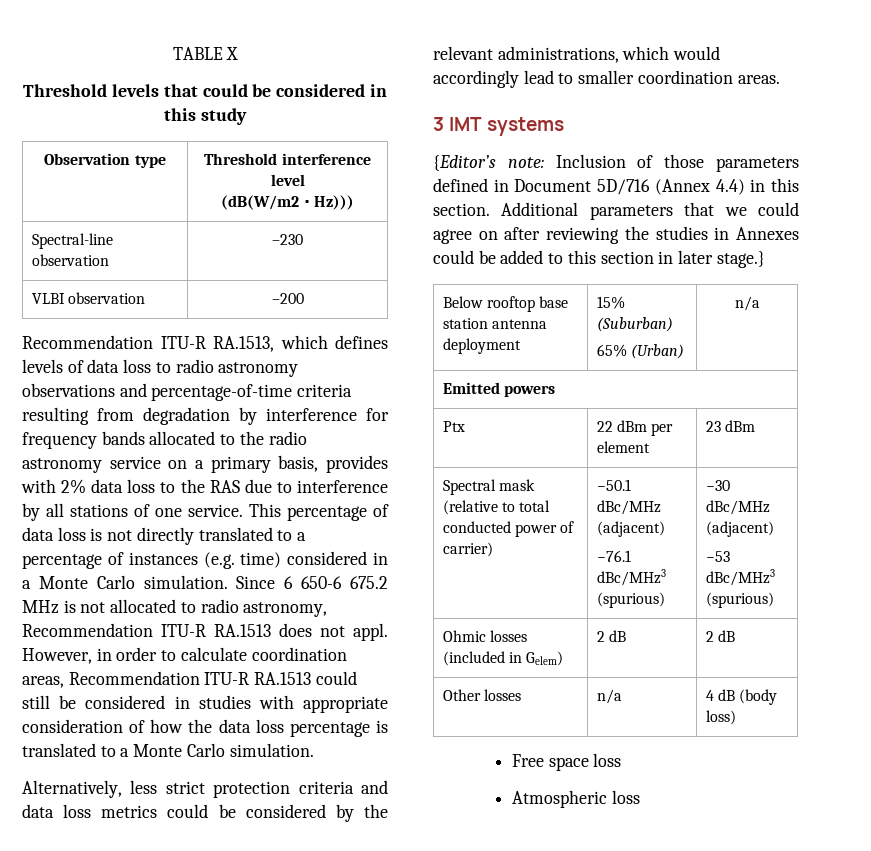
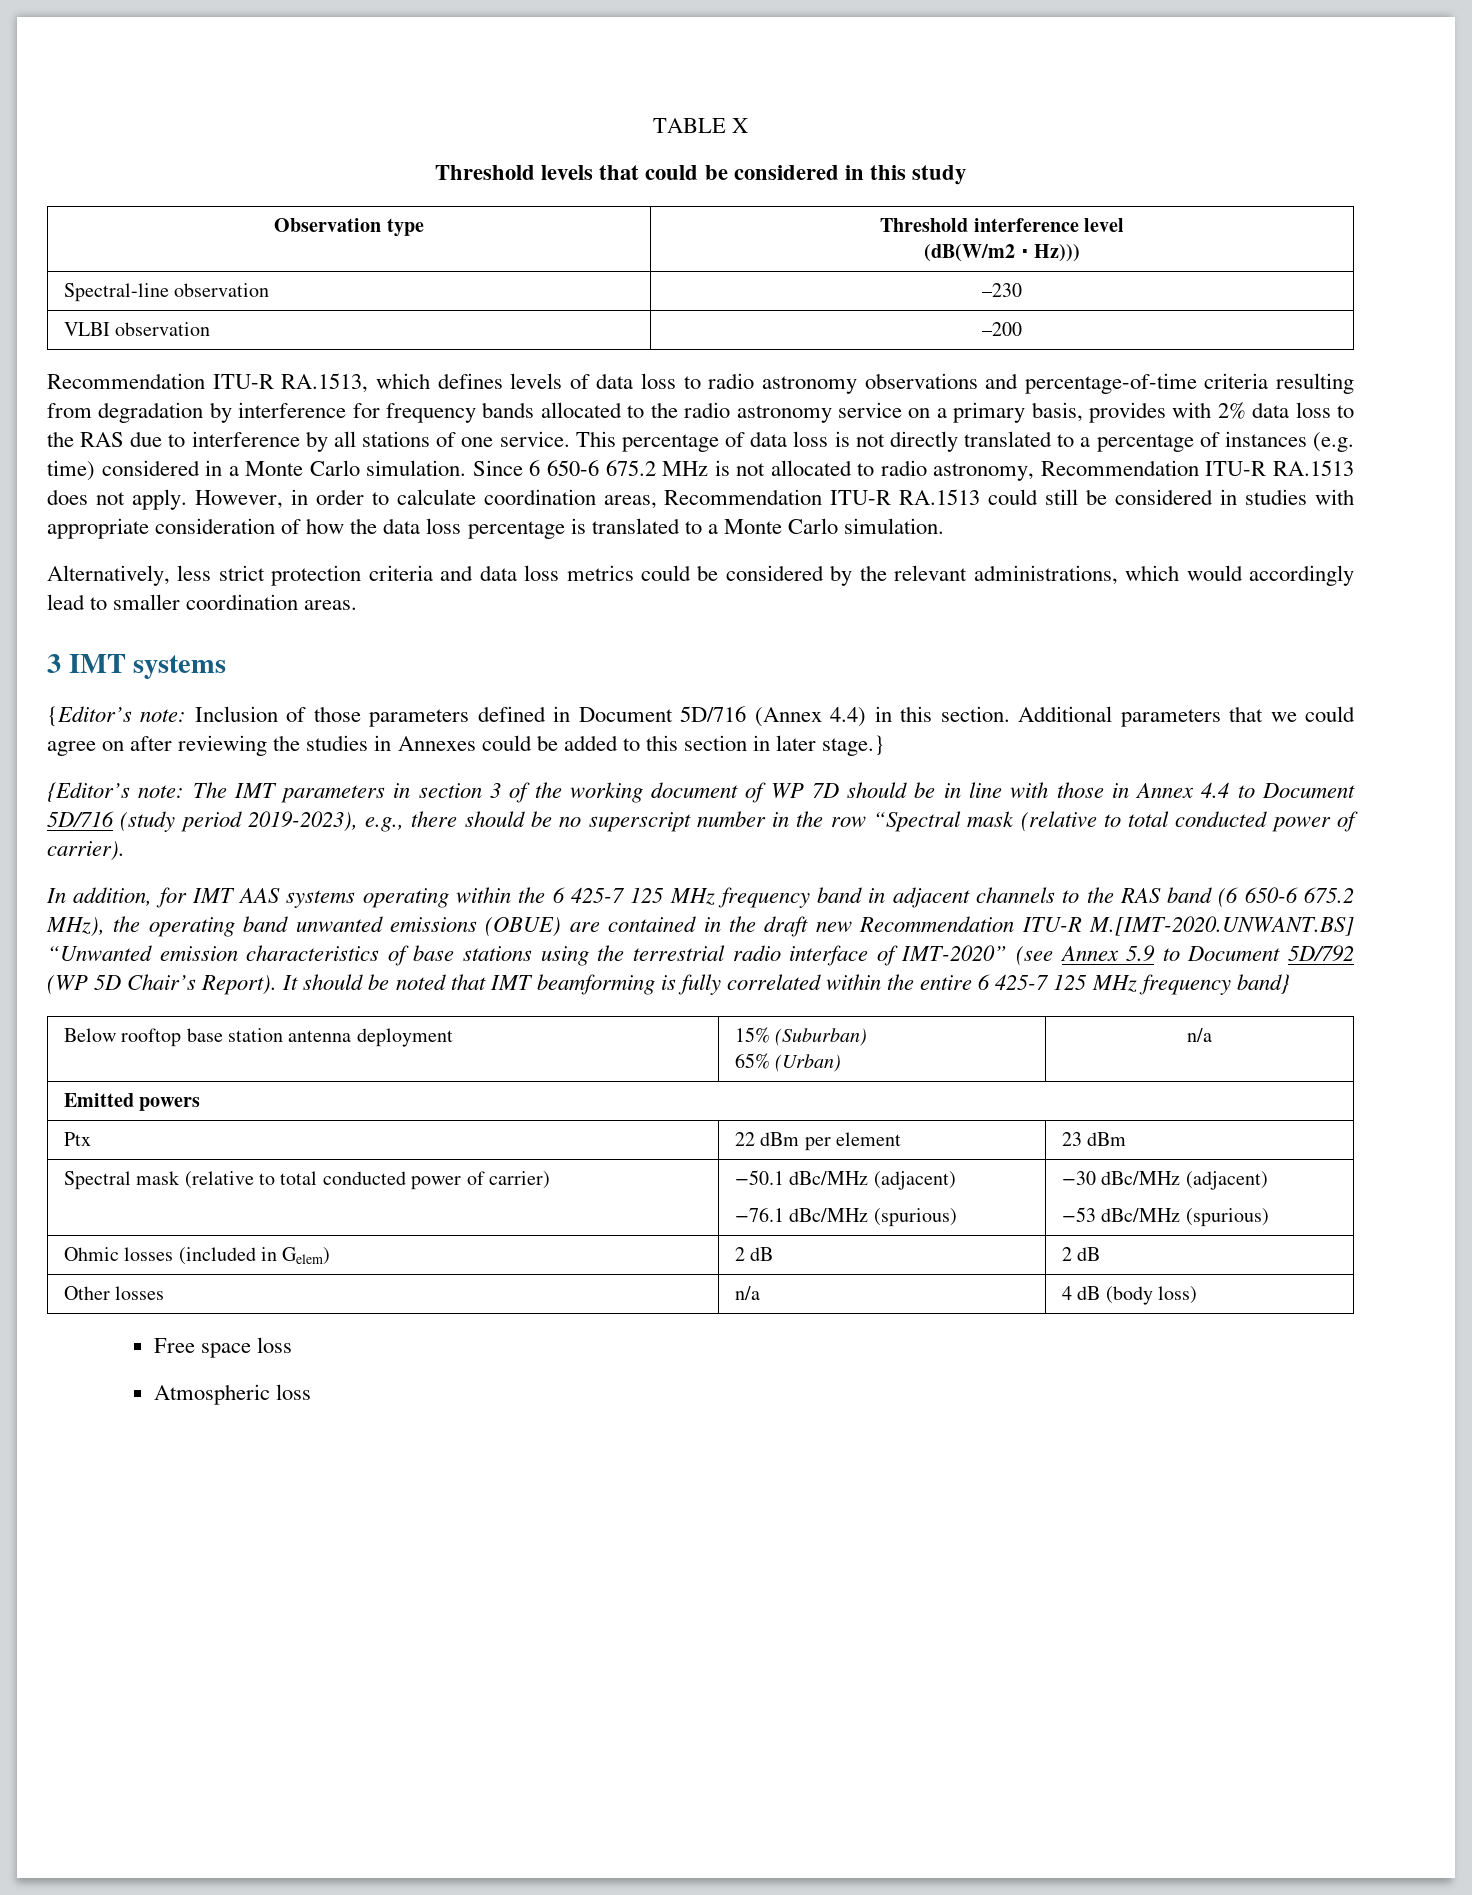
- Since 6 650-6 675.2 MHz is not allocated to radio astronomy, Recommendation ITU-R RA.1513 does not appl.
+ Since 6 650-6 675.2 MHz is not allocated to radio astronomy, Recommendation ITU-R RA.1513 does not apply.
+ {Editor’s note: The IMT parameters in section 3 of the working document of WP 7D should be in line with those in Annex 4.4 to Document 5D/716 (study period 2019-2023), e.g., there should be no superscript number in the row “Spectral mask (relative to total conducted power of carrier).
+ In addition, for IMT AAS systems operating within the 6 425-7 125 MHz frequency band in adjacent channels to the RAS band (6 650-6 675.2 MHz), the operating band unwanted emissions (OBUE) are contained in the draft new Recommendation ITU-R M.[IMT-2020.UNWANT.BS] “Unwanted emission characteristics of base stations using the terrestrial radio interface of IMT-2020” (see Annex 5.9 to Document 5D/792 (WP 5D Chair’s Report). It should be noted that IMT beamforming is fully correlated within the entire 6 425-7 125 MHz frequency band}
  Spectral mask (relative to total conducted power of carrier) | −50.1 dBc/MHz (adjacent)
- −76.1 dBc/MHz3 (spurious) | −30 dBc/MHz (adjacent)
- −53 dBc/MHz3 (spurious)
+ −76.1 dBc/MHz (spurious) | −30 dBc/MHz (adjacent)
+ −53 dBc/MHz (spurious)

